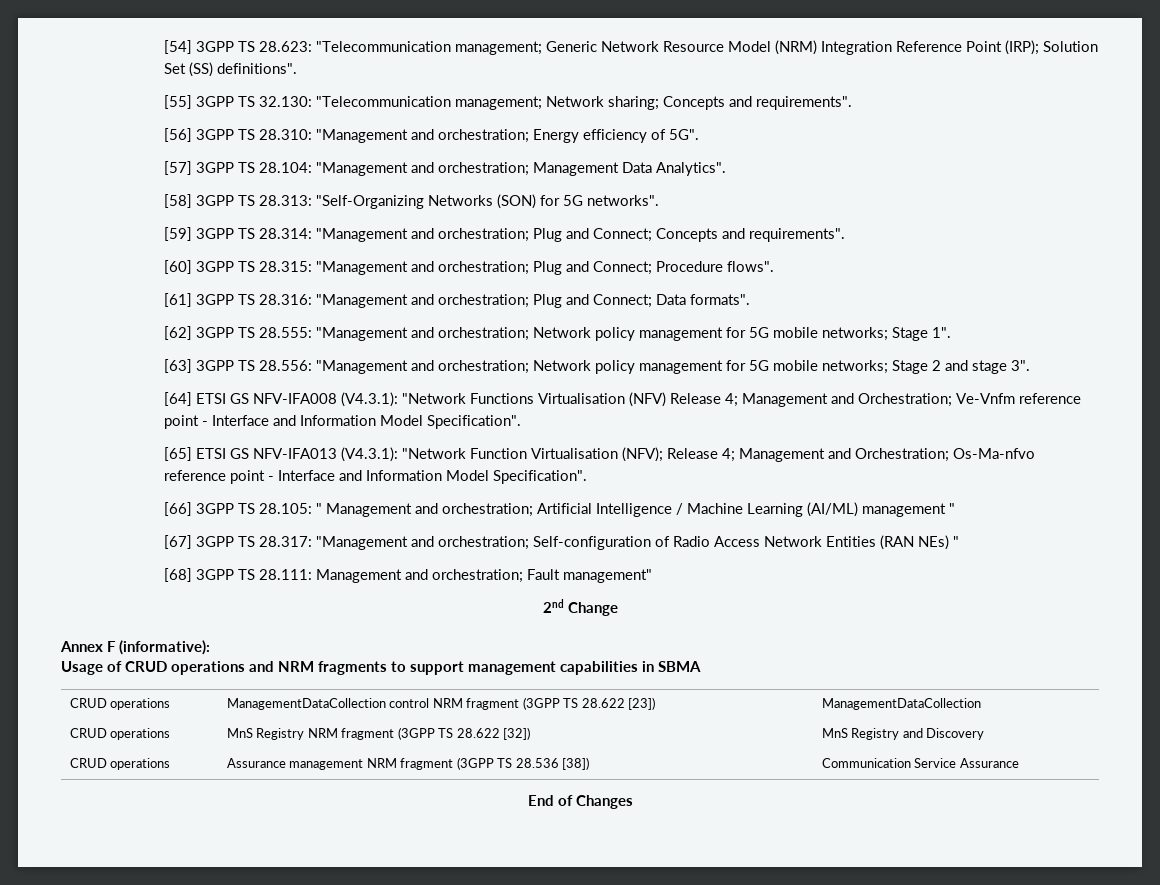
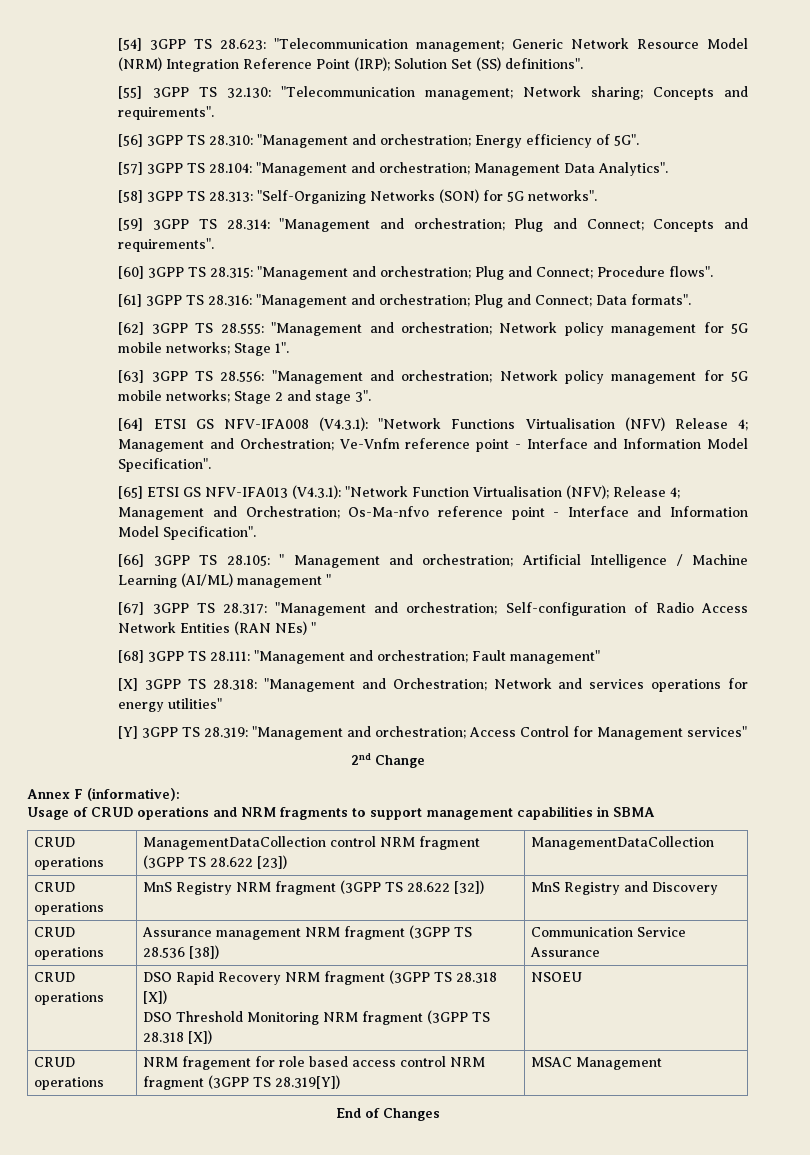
- [68] 3GPP TS 28.111: Management and orchestration; Fault management"
+ [68] 3GPP TS 28.111: "Management and orchestration; Fault management"
+ [X] 3GPP TS 28.318: "Management and Orchestration; Network and services operations for energy utilities"
+ [Y] 3GPP TS 28.319: "Management and orchestration; Access Control for Management services"
+ CRUD operations | DSO Rapid Recovery NRM fragment (3GPP TS 28.318 [X])
+ DSO Threshold Monitoring NRM fragment (3GPP TS 28.318 [X]) | NSOEU
+ CRUD operations | NRM fragement for role based access control NRM fragment (3GPP TS 28.319[Y]) | MSAC Management

